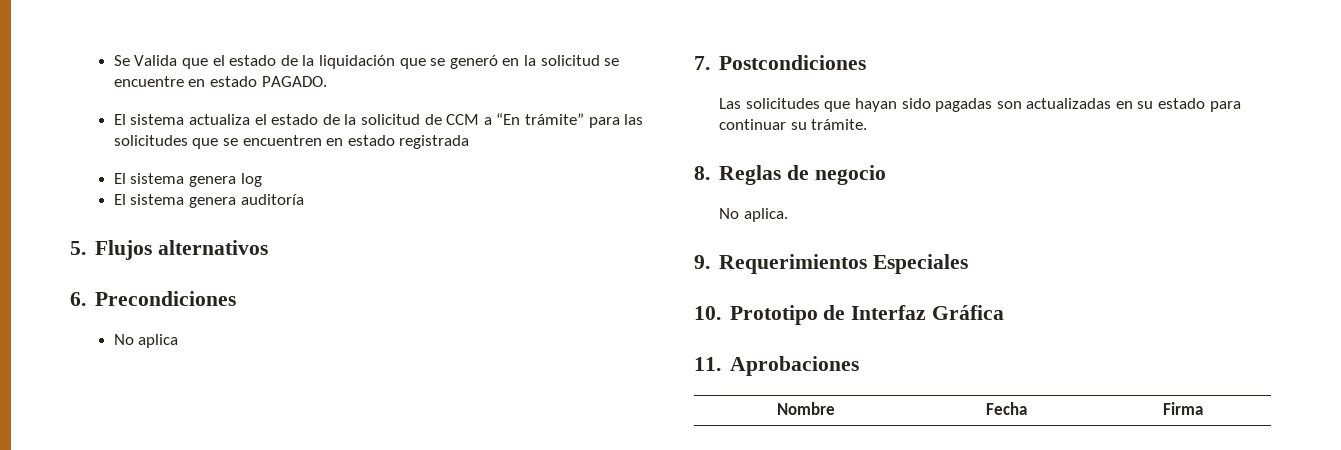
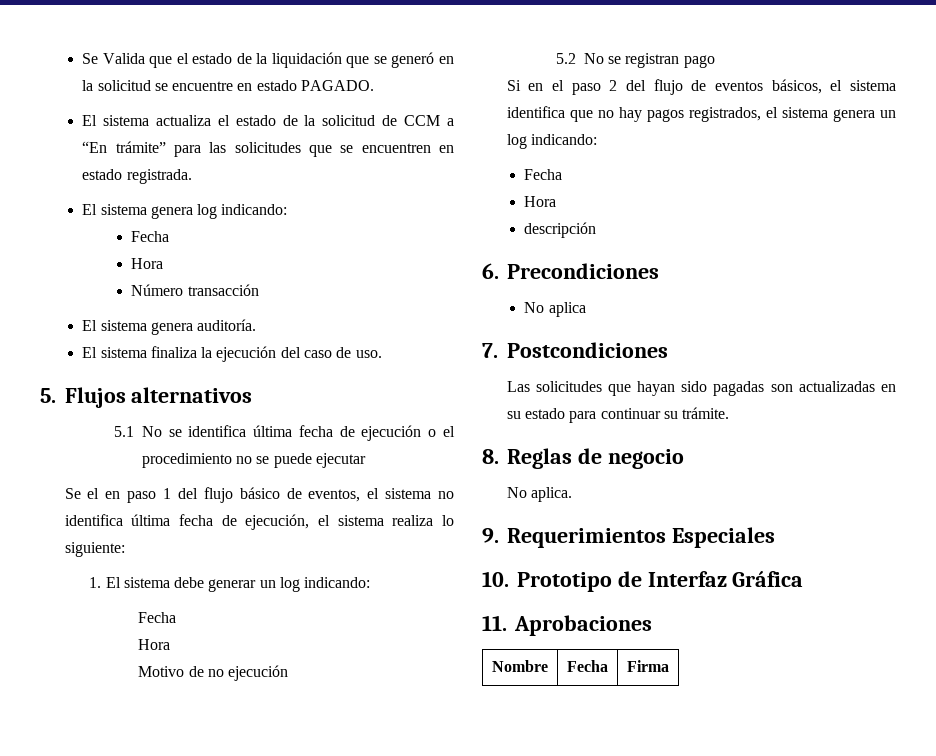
- El sistema actualiza el estado de la solicitud de CCM a “En trámite” para las solicitudes que se encuentren en estado registrada
+ El sistema actualiza el estado de la solicitud de CCM a “En trámite” para las solicitudes que se encuentren en estado registrada.
- El sistema genera log
- El sistema genera auditoría
+ El sistema genera log indicando:
+ Fecha
+ Hora
+ Número transacción
+ El sistema genera auditoría.
+ El sistema finaliza la ejecución del caso de uso.
  5. Flujos alternativos
+ 5.1 No se identifica última fecha de ejecución o el procedimiento no se puede ejecutar
+ Se el en paso 1 del flujo básico de eventos, el sistema no identifica última fecha de ejecución, el sistema realiza lo siguiente:
+ 1. El sistema debe generar un log indicando:
+ Fecha
+ Hora
+ Motivo de no ejecución
+ 5.2 No se registran pago
+ Si en el paso 2 del flujo de eventos básicos, el sistema identifica que no hay pagos registrados, el sistema genera un log indicando:
+ Fecha
+ Hora
+ descripción

